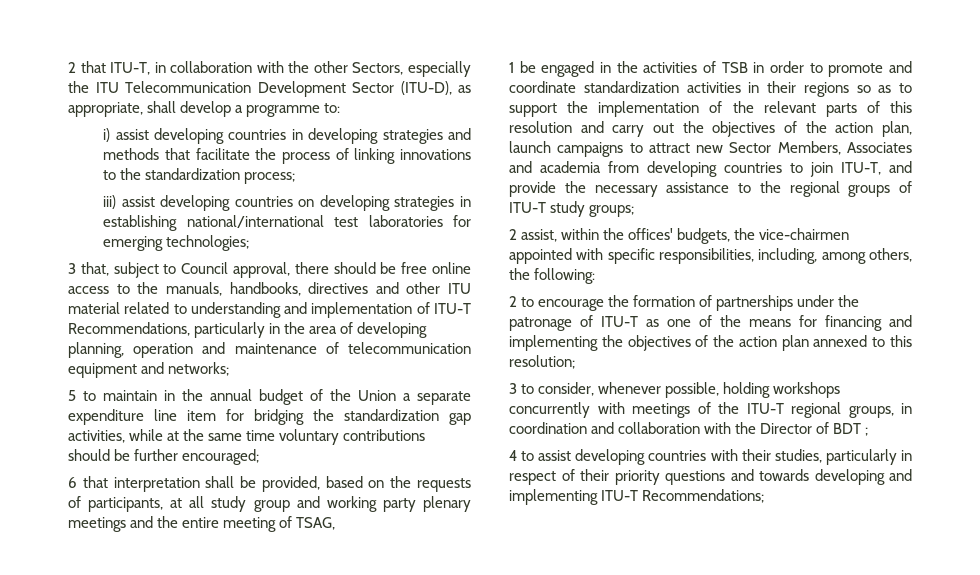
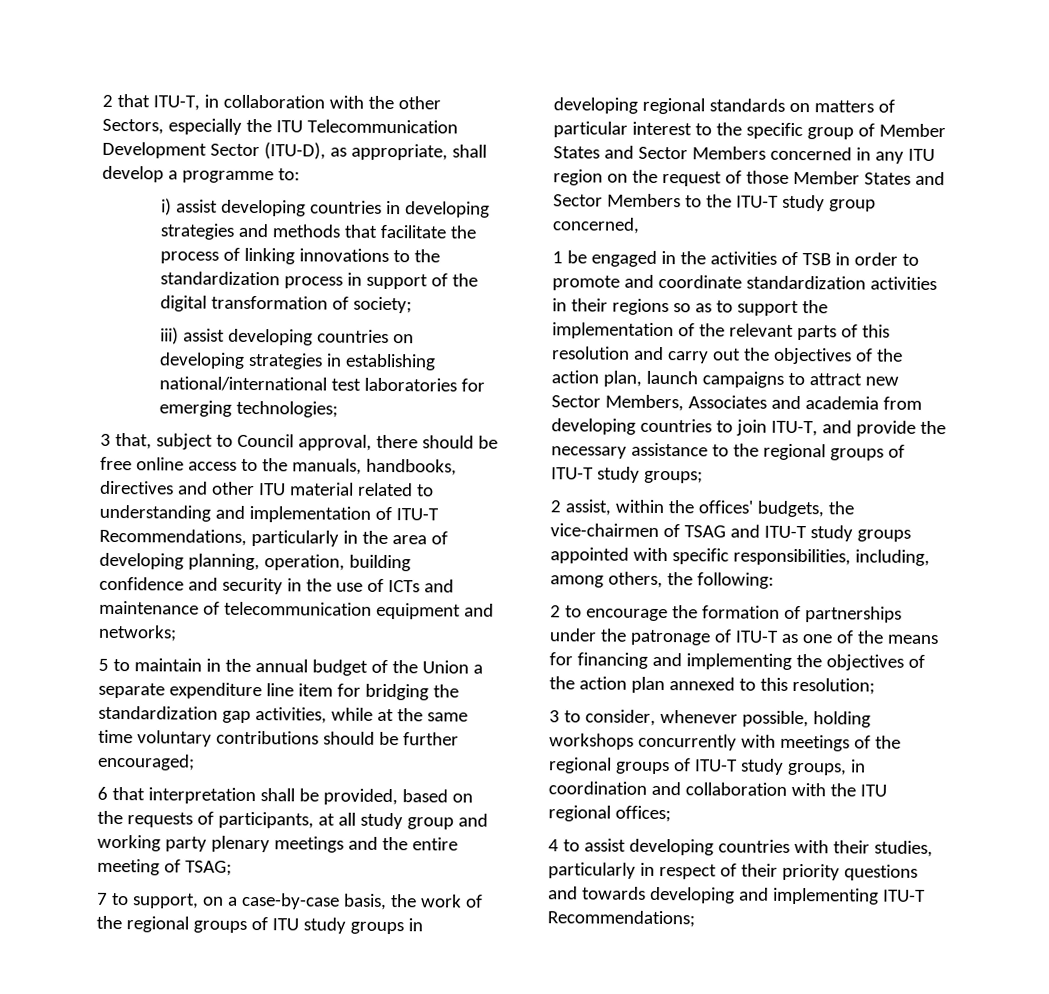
- i) assist developing countries in developing strategies and methods that facilitate the process of linking innovations to the standardization process;
+ i) assist developing countries in developing strategies and methods that facilitate the process of linking innovations to the standardization process in support of the digital transformation of society;
- 3 that, subject to Council approval, there should be free online access to the manuals, handbooks, directives and other ITU material related to understanding and implementation of ITU-T Recommendations, particularly in the area of developing planning, operation and maintenance of telecommunication equipment and networks;
+ 3 that, subject to Council approval, there should be free online access to the manuals, handbooks, directives and other ITU material related to understanding and implementation of ITU-T Recommendations, particularly in the area of developing planning, operation, building confidence and security in the use of ICTs and maintenance of telecommunication equipment and networks;
- 6 that interpretation shall be provided, based on the requests of participants, at all study group and working party plenary meetings and the entire meeting of TSAG,
+ 6 that interpretation shall be provided, based on the requests of participants, at all study group and working party plenary meetings and the entire meeting of TSAG;
+ 7 to support, on a case-by-case basis, the work of the regional groups of ITU study groups in developing regional standards on matters of particular interest to the specific group of Member States and Sector Members concerned in any ITU region on the request of those Member States and Sector Members to the ITU-T study group concerned,
- 2 assist, within the offices' budgets, the vice-chairmen appointed with specific responsibilities, including, among others, the following:
+ 2 assist, within the offices' budgets, the vice-chairmen of TSAG and ITU-T study groups appointed with specific responsibilities, including, among others, the following:
- 3 to consider, whenever possible, holding workshops concurrently with meetings of the ITU-T regional groups, in coordination and collaboration with the Director of BDT ;
+ 3 to consider, whenever possible, holding workshops concurrently with meetings of the regional groups of ITU-T study groups, in coordination and collaboration with the ITU regional offices;

